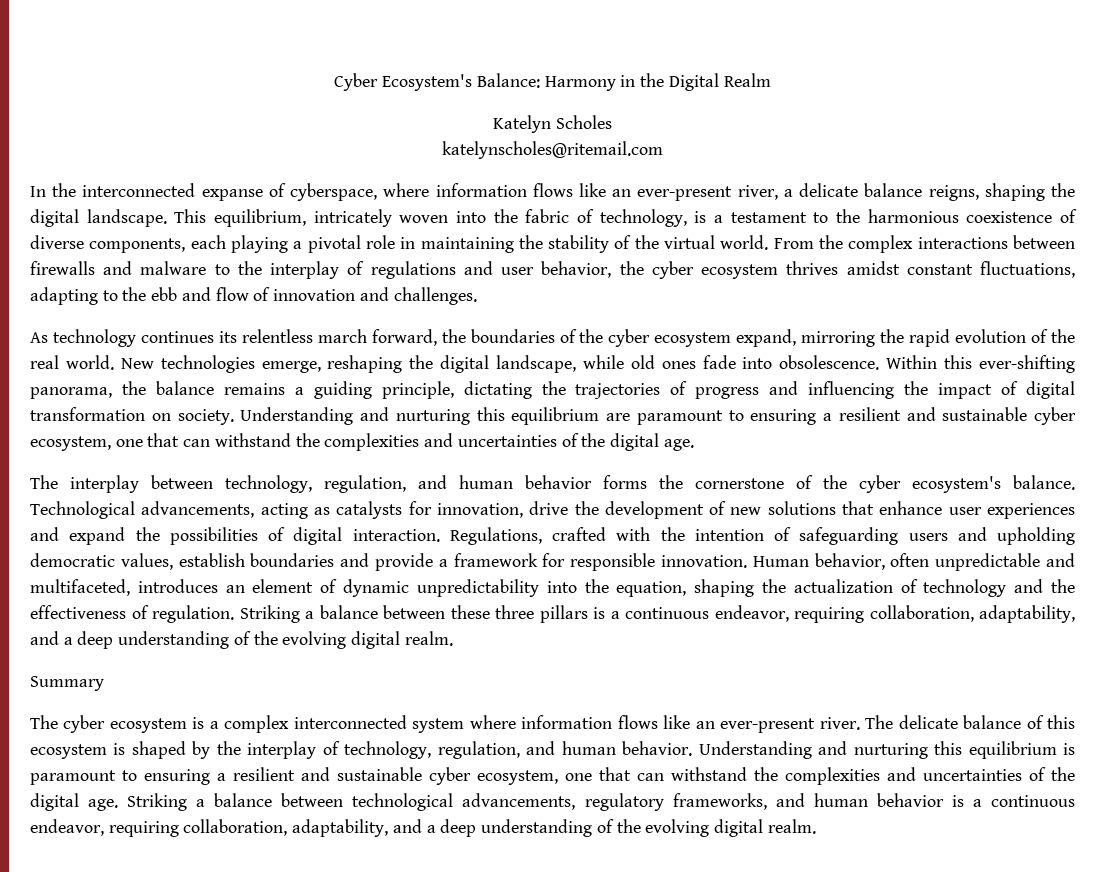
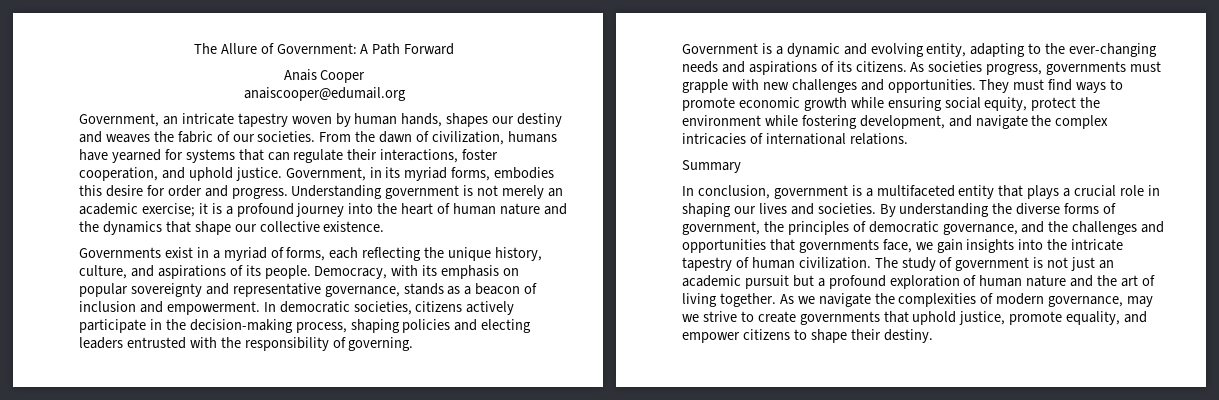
- Cyber Ecosystem's Balance: Harmony in the Digital Realm
- Katelyn Scholes
- katelynscholes@ritemail.com
- In the interconnected expanse of cyberspace, where information flows like an ever-present river, a delicate balance reigns, shaping the digital landscape. This equilibrium, intricately woven into the fabric of technology, is a testament to the harmonious coexistence of diverse components, each playing a pivotal role in maintaining the stability of the virtual world. From the complex interactions between firewalls and malware to the interplay of regulations and user behavior, the cyber ecosystem thrives amidst constant fluctuations, adapting to the ebb and flow of innovation and challenges.
- As technology continues its relentless march forward, the boundaries of the cyber ecosystem expand, mirroring the rapid evolution of the real world. New technologies emerge, reshaping the digital landscape, while old ones fade into obsolescence. Within this ever-shifting panorama, the balance remains a guiding principle, dictating the trajectories of progress and influencing the impact of digital transformation on society. Understanding and nurturing this equilibrium are paramount to ensuring a resilient and sustainable cyber ecosystem, one that can withstand the complexities and uncertainties of the digital age.
- The interplay between technology, regulation, and human behavior forms the cornerstone of the cyber ecosystem's balance. Technological advancements, acting as catalysts for innovation, drive the development of new solutions that enhance user experiences and expand the possibilities of digital interaction. Regulations, crafted with the intention of safeguarding users and upholding democratic values, establish boundaries and provide a framework for responsible innovation. Human behavior, often unpredictable and multifaceted, introduces an element of dynamic unpredictability into the equation, shaping the actualization of technology and the effectiveness of regulation. Striking a balance between these three pillars is a continuous endeavor, requiring collaboration, adaptability, and a deep understanding of the evolving digital realm.
+ The Allure of Government: A Path Forward
+ Anais Cooper
+ anaiscooper@edumail.org
+ Government, an intricate tapestry woven by human hands, shapes our destiny and weaves the fabric of our societies. From the dawn of civilization, humans have yearned for systems that can regulate their interactions, foster cooperation, and uphold justice. Government, in its myriad forms, embodies this desire for order and progress. Understanding government is not merely an academic exercise; it is a profound journey into the heart of human nature and the dynamics that shape our collective existence.
+ Governments exist in a myriad of forms, each reflecting the unique history, culture, and aspirations of its people. Democracy, with its emphasis on popular sovereignty and representative governance, stands as a beacon of inclusion and empowerment. In democratic societies, citizens actively participate in the decision-making process, shaping policies and electing leaders entrusted with the responsibility of governing.
+ Government is a dynamic and evolving entity, adapting to the ever-changing needs and aspirations of its citizens. As societies progress, governments must grapple with new challenges and opportunities. They must find ways to promote economic growth while ensuring social equity, protect the environment while fostering development, and navigate the complex intricacies of international relations.
  Summary
- The cyber ecosystem is a complex interconnected system where information flows like an ever-present river. The delicate balance of this ecosystem is shaped by the interplay of technology, regulation, and human behavior. Understanding and nurturing this equilibrium is paramount to ensuring a resilient and sustainable cyber ecosystem, one that can withstand the complexities and uncertainties of the digital age. Striking a balance between technological advancements, regulatory frameworks, and human behavior is a continuous endeavor, requiring collaboration, adaptability, and a deep understanding of the evolving digital realm.
+ In conclusion, government is a multifaceted entity that plays a crucial role in shaping our lives and societies. By understanding the diverse forms of government, the principles of democratic governance, and the challenges and opportunities that governments face, we gain insights into the intricate tapestry of human civilization. The study of government is not just an academic pursuit but a profound exploration of human nature and the art of living together. As we navigate the complexities of modern governance, may we strive to create governments that uphold justice, promote equality, and empower citizens to shape their destiny.

